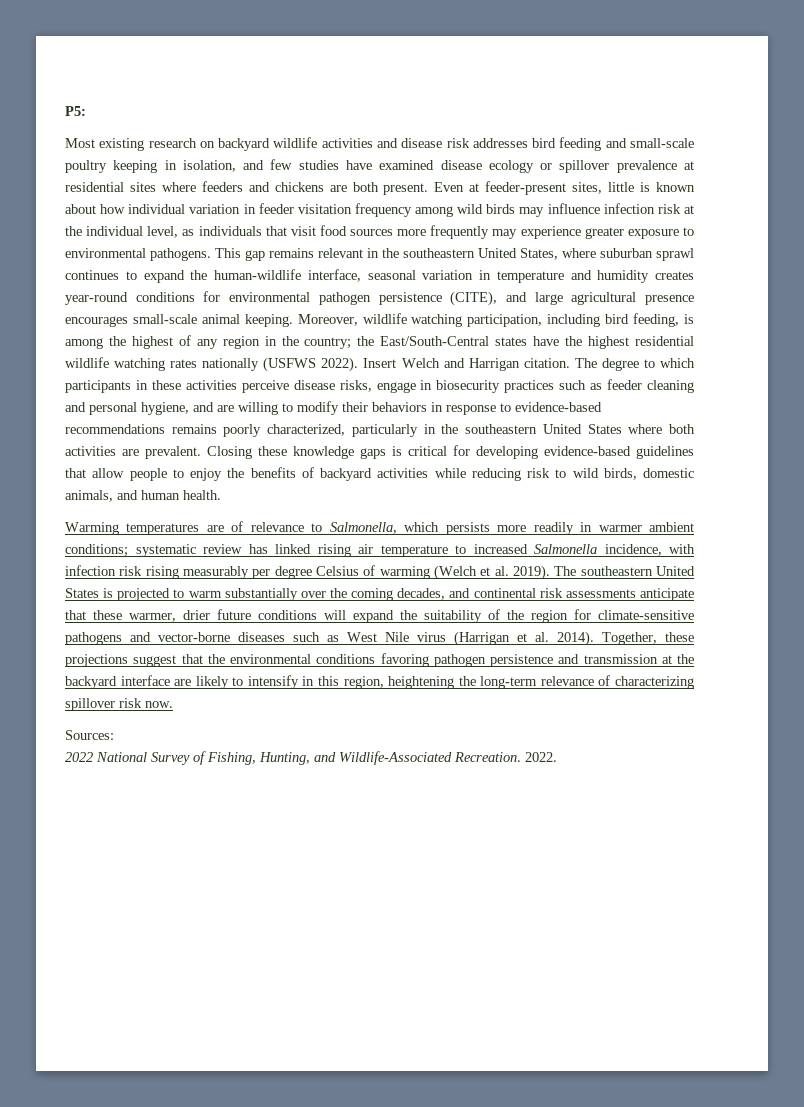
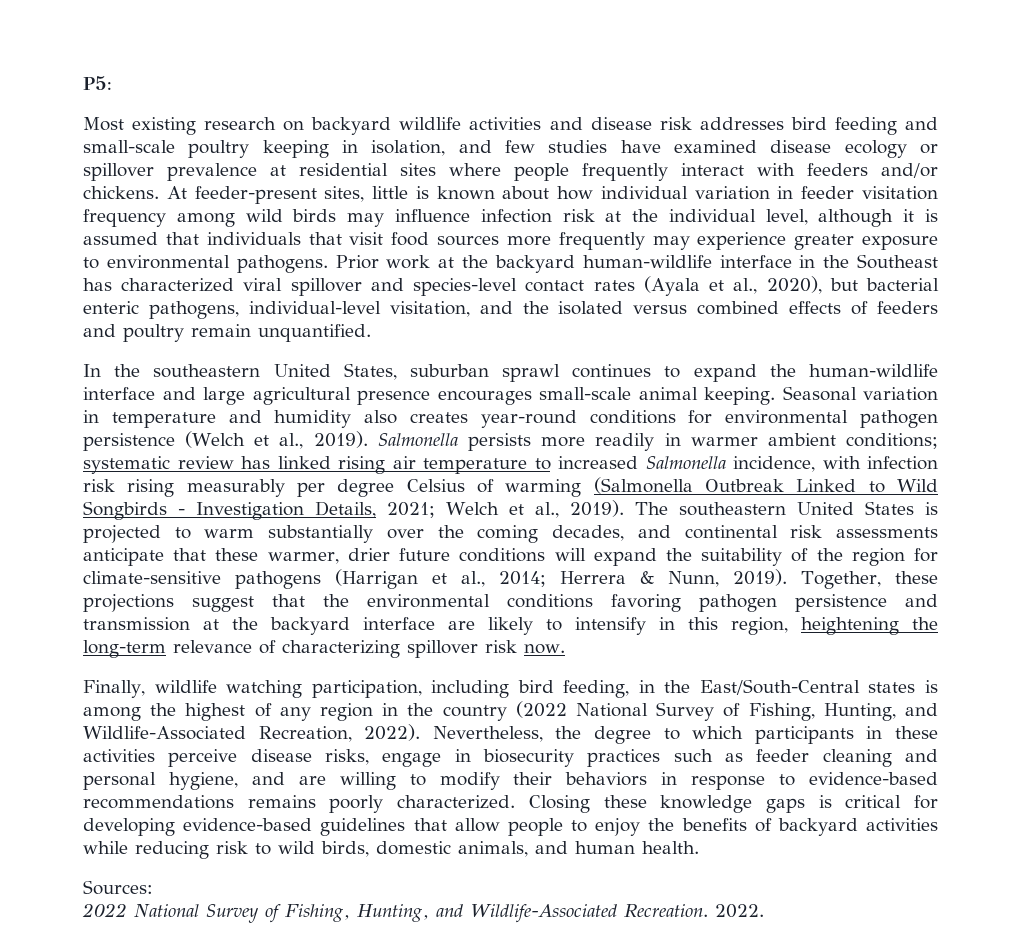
- Most existing research on backyard wildlife activities and disease risk addresses bird feeding and small-scale poultry keeping in isolation, and few studies have examined disease ecology or spillover prevalence at residential sites where feeders and chickens are both present. Even at feeder-present sites, little is known about how individual variation in feeder visitation frequency among wild birds may influence infection risk at the individual level, as individuals that visit food sources more frequently may experience greater exposure to environmental pathogens.
+ Most existing research on backyard wildlife activities and disease risk addresses bird feeding and small-scale poultry keeping in isolation, and few studies have examined disease ecology or spillover prevalence at residential sites where people frequently interact with feeders and/or chickens. At feeder-present sites, little is known about how individual variation in feeder visitation frequency among wild birds may influence infection risk at the individual level, although it is assumed that individuals that visit food sources more frequently may experience greater exposure to environmental pathogens.
- This gap remains relevant in the southeastern United States, where suburban sprawl continues to expand the human-wildlife interface, seasonal variation in temperature and humidity creates year-round conditions for environmental pathogen persistence (CITE), and large agricultural presence encourages small-scale animal keeping.
+ Prior work at the backyard human-wildlife interface in the Southeast has characterized viral spillover and species-level contact rates (Ayala et al., 2020), but bacterial enteric pathogens, individual-level visitation, and the isolated versus combined effects of feeders and poultry remain unquantified.
+ In the southeastern United States, suburban sprawl continues to expand the human-wildlife interface and large agricultural presence encourages small-scale animal keeping.
- Moreover, wildlife watching participation, including bird feeding, is among the highest of any region in the country; the East/South-Central states have the highest residential wildlife watching rates nationally (USFWS 2022). Insert Welch and Harrigan citation. The degree to which participants in these activities perceive disease risks, engage in biosecurity practices such as feeder cleaning and personal hygiene, and are willing to modify their behaviors in response to evidence-based recommendations remains poorly characterized, particularly in the southeastern United States where both activities are prevalent.
+ Seasonal variation in temperature and humidity also creates year-round conditions for environmental pathogen persistence (Welch et al., 2019). Salmonella persists more readily in warmer ambient conditions; systematic review has linked rising air temperature to increased Salmonella incidence, with infection risk rising measurably per degree Celsius of warming (Salmonella Outbreak Linked to Wild Songbirds - Investigation Details, 2021; Welch et al., 2019). The southeastern United States is projected to warm substantially over the coming decades, and continental risk assessments anticipate that these warmer, drier future conditions will expand the suitability of the region for climate-sensitive pathogens (Harrigan et al., 2014; Herrera & Nunn, 2019). Together, these projections suggest that the environmental conditions favoring pathogen persistence and transmission at the backyard interface are likely to intensify in this region, heightening the long-term relevance of characterizing spillover risk now.
+ Finally, wildlife watching participation, including bird feeding, in the East/South-Central states is among the highest of any region in the country (2022 National Survey of Fishing, Hunting, and Wildlife-Associated Recreation, 2022). Nevertheless, the degree to which participants in these activities perceive disease risks, engage in biosecurity practices such as feeder cleaning and personal hygiene, and are willing to modify their behaviors in response to evidence-based recommendations remains poorly characterized.
- Warming temperatures are of relevance to Salmonella, which persists more readily in warmer ambient conditions; systematic review has linked rising air temperature to increased Salmonella incidence, with infection risk rising measurably per degree Celsius of warming (Welch et al. 2019). The southeastern United States is projected to warm substantially over the coming decades, and continental risk assessments anticipate that these warmer, drier future conditions will expand the suitability of the region for climate-sensitive pathogens and vector-borne diseases such as West Nile virus (Harrigan et al. 2014). Together, these projections suggest that the environmental conditions favoring pathogen persistence and transmission at the backyard interface are likely to intensify in this region, heightening the long-term relevance of characterizing spillover risk now.

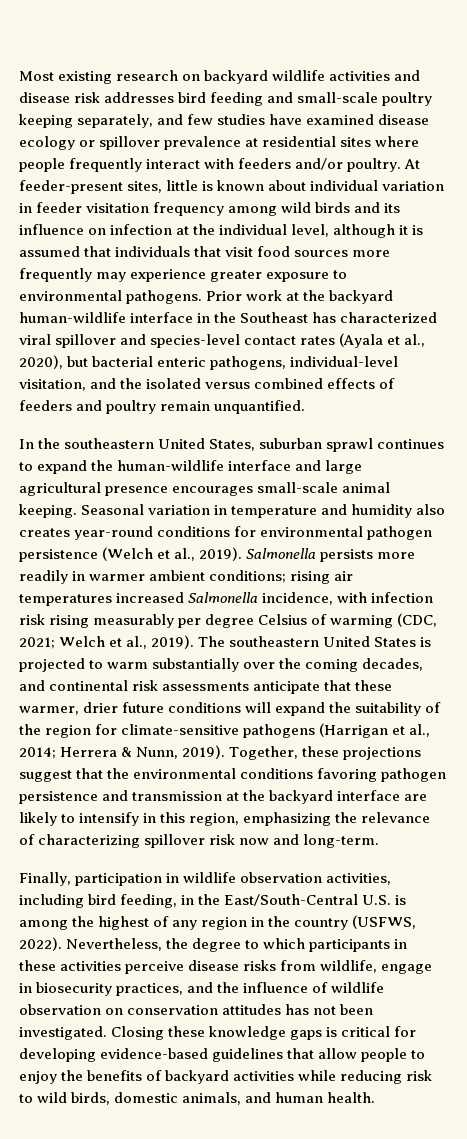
- P5:
- Most existing research on backyard wildlife activities and disease risk addresses bird feeding and small-scale poultry keeping in isolation, and few studies have examined disease ecology or spillover prevalence at residential sites where people frequently interact with feeders and/or chickens.
+ Most existing research on backyard wildlife activities and disease risk addresses bird feeding and small-scale poultry keeping separately, and few studies have examined disease ecology or spillover prevalence at residential sites where people frequently interact with feeders and/or poultry.
- At feeder-present sites, little is known about how individual variation in feeder visitation frequency among wild birds may influence infection risk at the individual level, although it is assumed that individuals that visit food sources more frequently may experience greater exposure to environmental pathogens.
+ At feeder-present sites, little is known about individual variation in feeder visitation frequency among wild birds and its influence on infection at the individual level, although it is assumed that individuals that visit food sources more frequently may experience greater exposure to environmental pathogens.
- Salmonella persists more readily in warmer ambient conditions; systematic review has linked rising air temperature to increased Salmonella incidence, with infection risk rising measurably per degree Celsius of warming (Salmonella Outbreak Linked to Wild Songbirds - Investigation Details, 2021; Welch et al., 2019).
+ Salmonella persists more readily in warmer ambient conditions; rising air temperatures increased Salmonella incidence, with infection risk rising measurably per degree Celsius of warming (CDC, 2021; Welch et al., 2019).
- Together, these projections suggest that the environmental conditions favoring pathogen persistence and transmission at the backyard interface are likely to intensify in this region, heightening the long-term relevance of characterizing spillover risk now.
- Finally, wildlife watching participation, including bird feeding, in the East/South-Central states is among the highest of any region in the country (2022 National Survey of Fishing, Hunting, and Wildlife-Associated Recreation, 2022).
+ Together, these projections suggest that the environmental conditions favoring pathogen persistence and transmission at the backyard interface are likely to intensify in this region, emphasizing the relevance of characterizing spillover risk now and long-term.
+ Finally, participation in wildlife observation activities, including bird feeding, in the East/South-Central U.S. is among the highest of any region in the country (USFWS, 2022).
- Nevertheless, the degree to which participants in these activities perceive disease risks, engage in biosecurity practices such as feeder cleaning and personal hygiene, and are willing to modify their behaviors in response to evidence-based recommendations remains poorly characterized.
+ Nevertheless, the degree to which participants in these activities perceive disease risks from wildlife, engage in biosecurity practices, and the influence of wildlife observation on conservation attitudes has not been investigated.
- Sources:
- 2022 National Survey of Fishing, Hunting, and Wildlife-Associated Recreation. 2022.

